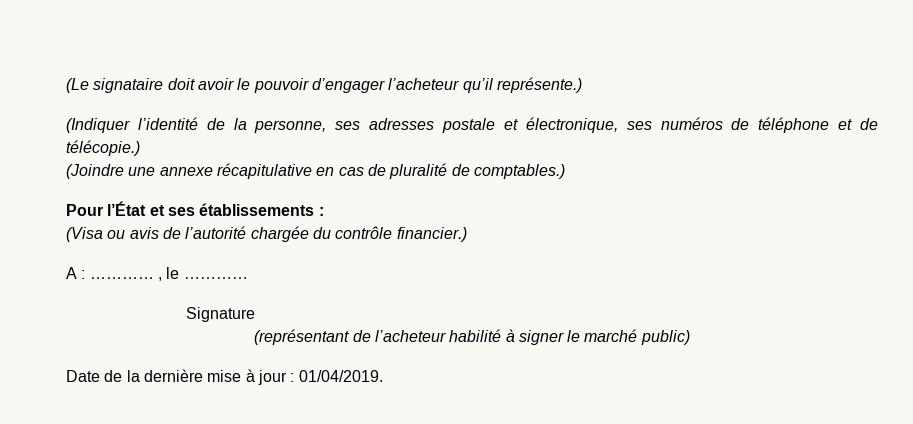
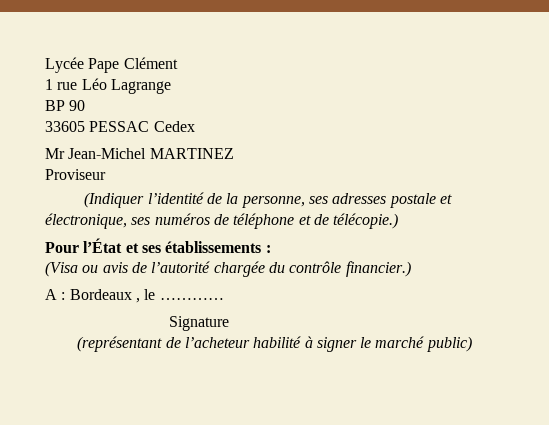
- (Le signataire doit avoir le pouvoir d’engager l’acheteur qu’il représente.)
+ Lycée Pape Clément
+ 1 rue Léo Lagrange
+ BP 90
+ 33605 PESSAC Cedex
+ Mr Jean-Michel MARTINEZ
+ Proviseur
- (Joindre une annexe récapitulative en cas de pluralité de comptables.)
- A : ………… , le …………
+ A : Bordeaux , le …………
- Date de la dernière mise à jour : 01/04/2019.

